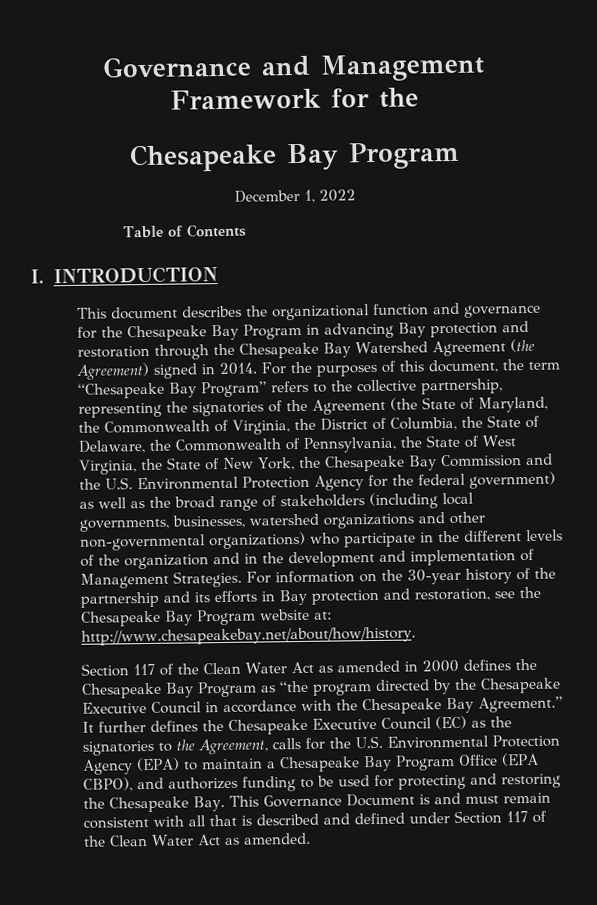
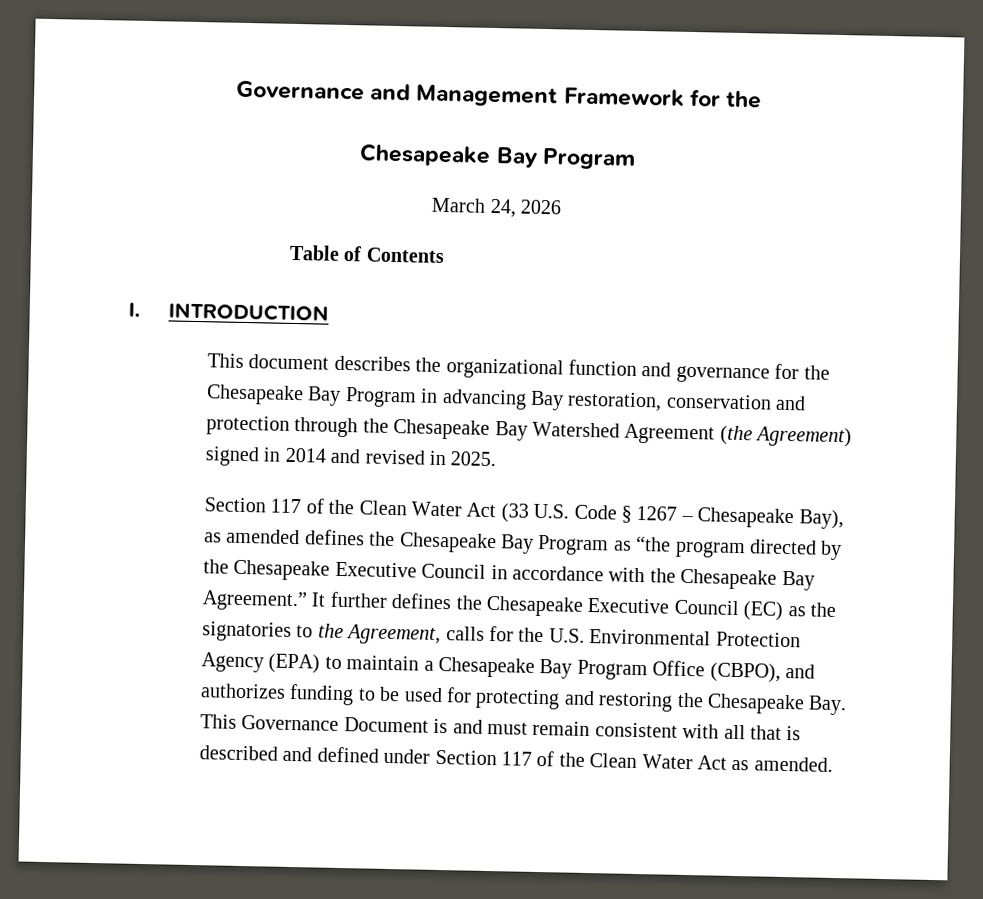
- December 1, 2022
+ March 24, 2026
- This document describes the organizational function and governance for the Chesapeake Bay Program in advancing Bay protection and restoration through the Chesapeake Bay Watershed Agreement (the Agreement) signed in 2014. For the purposes of this document, the term “Chesapeake Bay Program” refers to the collective partnership, representing the signatories of the Agreement (the State of Maryland, the Commonwealth of Virginia, the District of Columbia, the State of Delaware, the Commonwealth of Pennsylvania, the State of West Virginia, the State of New York, the Chesapeake Bay Commission and the U.S. Environmental Protection Agency for the federal government) as well as the broad range of stakeholders (including local governments, businesses, watershed organizations and other non-governmental organizations) who participate in the different levels of the organization and in the development and implementation of Management Strategies. For information on the 30-year history of the partnership and its efforts in Bay protection and restoration, see the Chesapeake Bay Program website at: http://www.chesapeakebay.net/about/how/history.
- Section 117 of the Clean Water Act as amended in 2000 defines the Chesapeake Bay Program as “the program directed by the Chesapeake Executive Council in accordance with the Chesapeake Bay Agreement.”
+ This document describes the organizational function and governance for the Chesapeake Bay Program in advancing Bay restoration, conservation and protection through the Chesapeake Bay Watershed Agreement (the Agreement) signed in 2014 and revised in 2025.
+ Section 117 of the Clean Water Act (33 U.S. Code § 1267 – Chesapeake Bay), as amended defines the Chesapeake Bay Program as “the program directed by the Chesapeake Executive Council in accordance with the Chesapeake Bay Agreement.”
- It further defines the Chesapeake Executive Council (EC) as the signatories to the Agreement, calls for the U.S. Environmental Protection Agency (EPA) to maintain a Chesapeake Bay Program Office (EPA CBPO), and authorizes funding to be used for protecting and restoring the Chesapeake Bay. This Governance Document is and must remain consistent with all that is described and defined under Section 117 of the Clean Water Act as amended.
+ It further defines the Chesapeake Executive Council (EC) as the signatories to the Agreement, calls for the U.S. Environmental Protection Agency (EPA) to maintain a Chesapeake Bay Program Office (CBPO), and authorizes funding to be used for protecting and restoring the Chesapeake Bay. This Governance Document is and must remain consistent with all that is described and defined under Section 117 of the Clean Water Act as amended.

